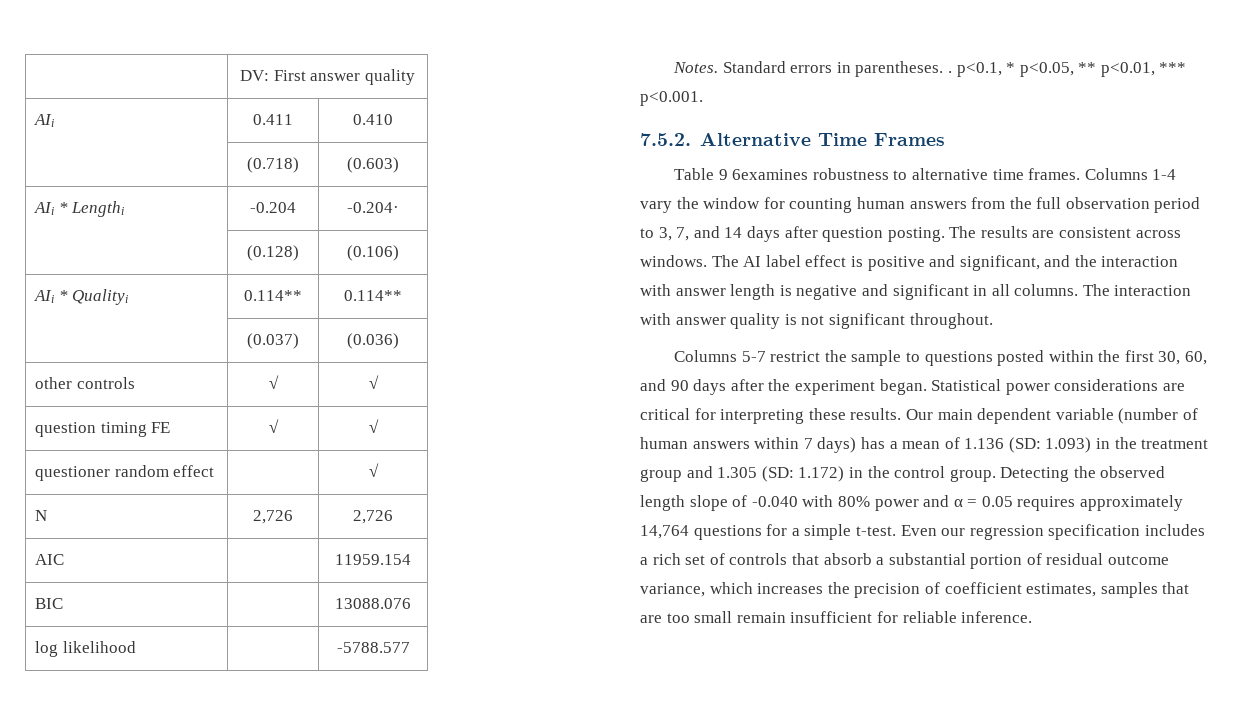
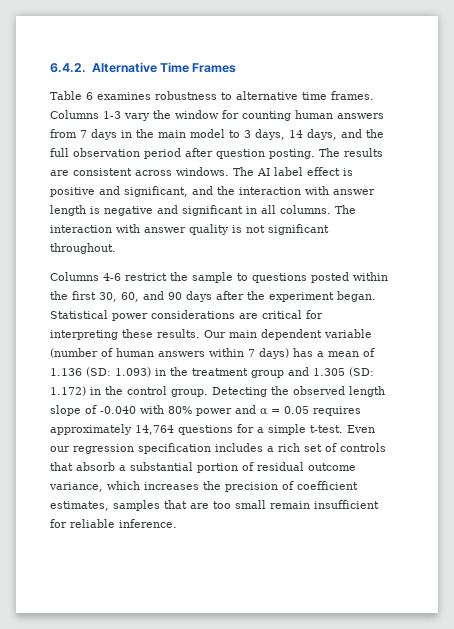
- | DV: First answer quality
- AIi | 0.411 | 0.410
- | (0.718) | (0.603)
- AIi * Lengthi | -0.204 | -0.204·
- | (0.128) | (0.106)
- AIi * Qualityi | 0.114** | 0.114**
- | (0.037) | (0.036)
- other controls | √ | √
- question timing FE | √ | √
- questioner random effect | | √
- N | 2,726 | 2,726
- AIC | | 11959.154
- BIC | | 13088.076
- log likelihood | | -5788.577
- Notes. Standard errors in parentheses. . p<0.1, * p<0.05, ** p<0.01, *** p<0.001.
- 7.5.2. Alternative Time Frames
+ 6.4.2. Alternative Time Frames
- Table 9 6examines robustness to alternative time frames.
+ Table 6 examines robustness to alternative time frames.
- Columns 1-4 vary the window for counting human answers from the full observation period to 3, 7, and 14 days after question posting.
+ Columns 1-3 vary the window for counting human answers from 7 days in the main model to 3 days, 14 days, and the full observation period after question posting.
- Columns 5-7 restrict the sample to questions posted within the first 30, 60, and 90 days after the experiment began.
+ Columns 4-6 restrict the sample to questions posted within the first 30, 60, and 90 days after the experiment began.

